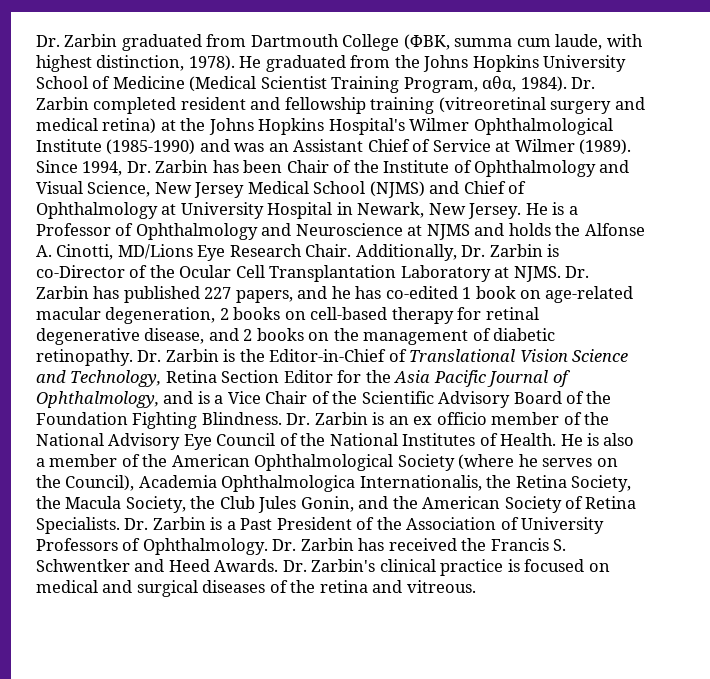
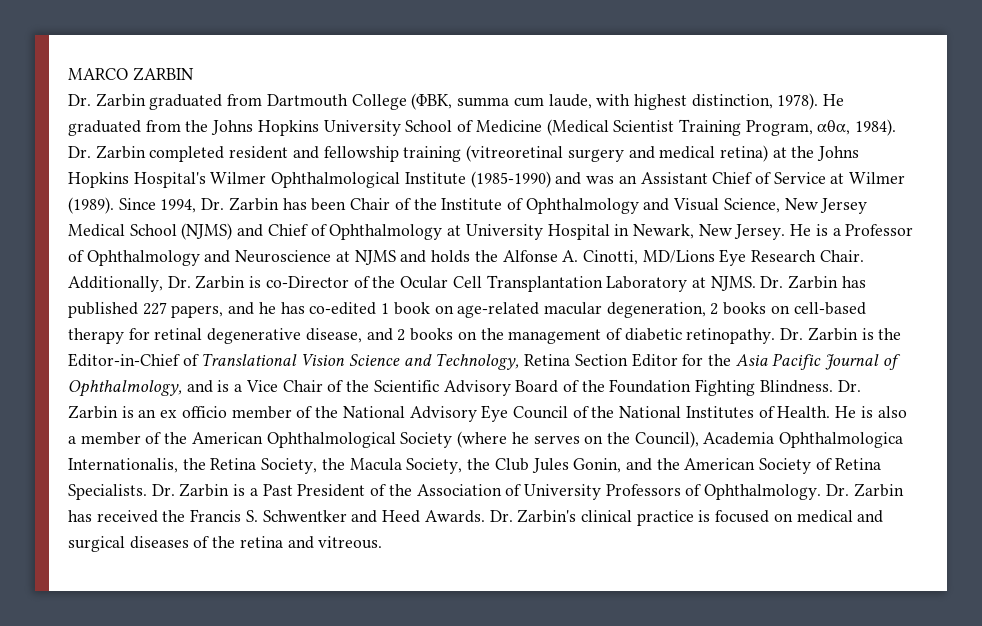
+ MARCO ZARBIN

